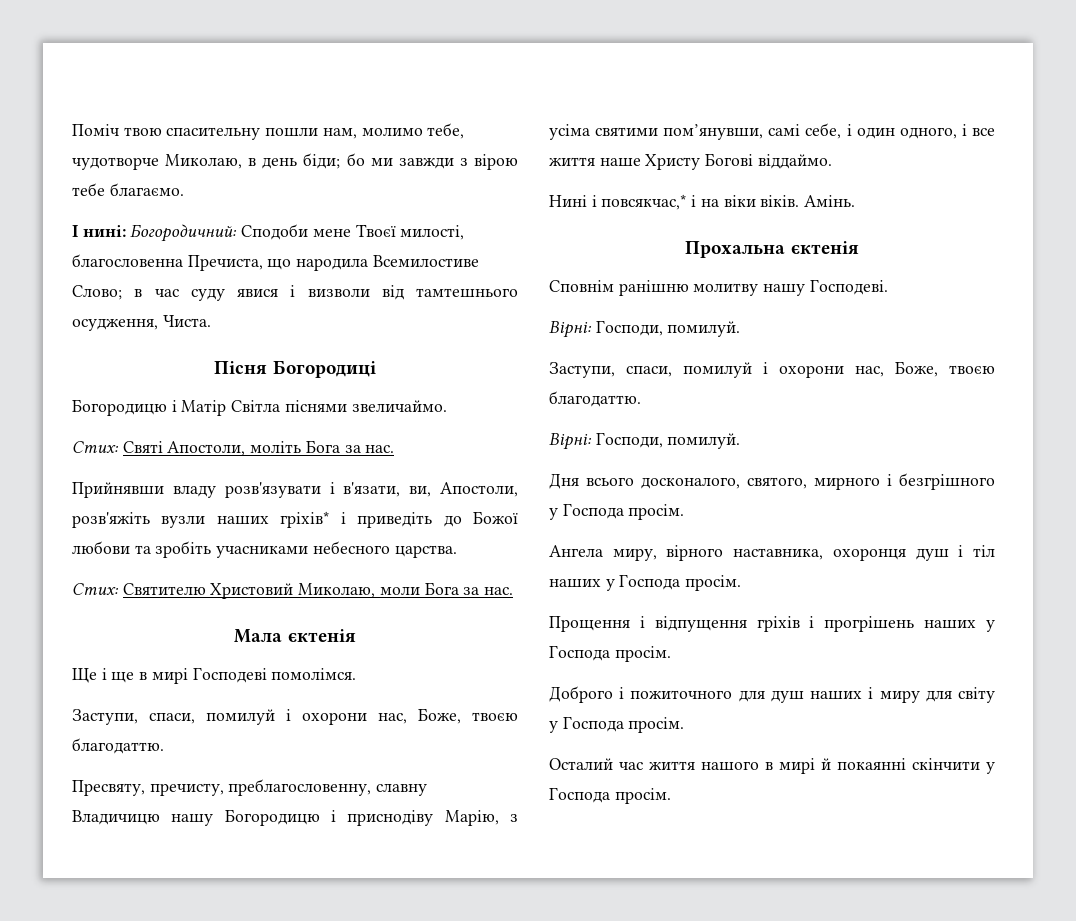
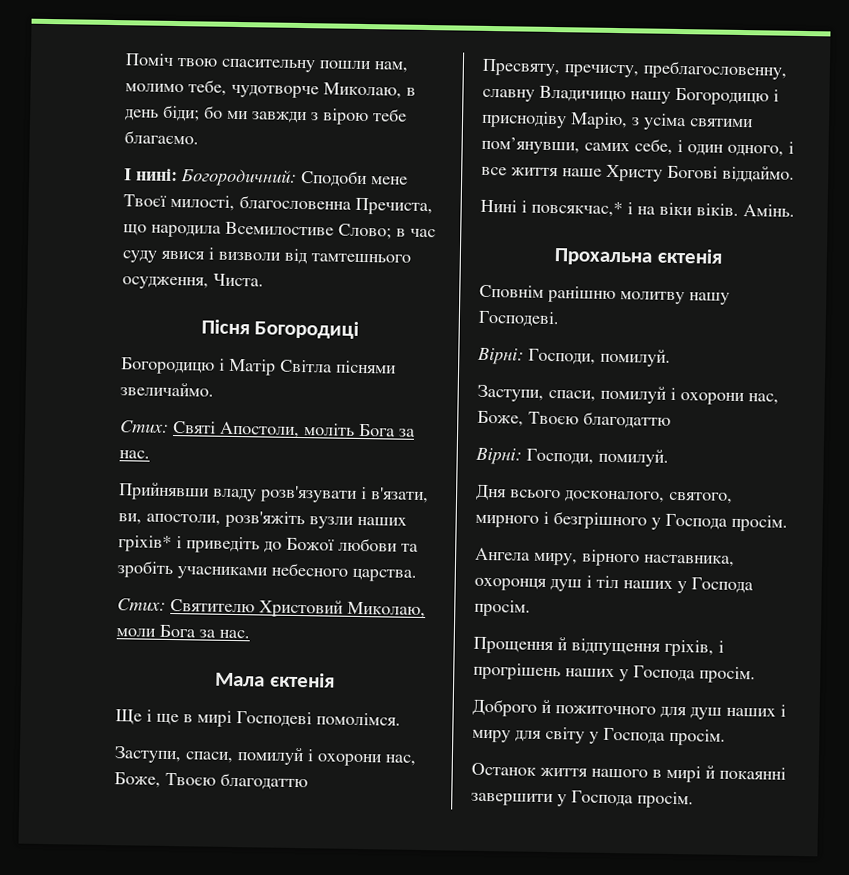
- Прийнявши владу розв'язувати і в'язати, ви, Апостоли, розв'яжіть вузли наших гріхів* і приведіть до Божої любови та зробіть учасниками небесного царства.
+ Прийнявши владу розв'язувати і в'язати, ви, апостоли, розв'яжіть вузли наших гріхів* і приведіть до Божої любови та зробіть учасниками небесного царства.
  Ще і ще в мирі Господеві помолімся.
- Заступи, спаси, помилуй і охорони нас, Боже, твоєю благодаттю.
+ Заступи, спаси, помилуй і охорони нас, Боже, Твоєю благодаттю
- Пресвяту, пречисту, преблагословенну, славну Владичицю нашу Богородицю і приснодіву Марію, з усіма святими пом’янувши, самі себе, і один одного, і все життя наше Христу Богові віддаймо.
+ Пресвяту, пречисту, преблагословенну, славну Владичицю нашу Богородицю і приснодіву Марію, з усіма святими пом’янувши, самих себе, і один одного, і все життя наше Христу Богові віддаймо.
  Сповнім ранішню молитву нашу Господеві.
  Вірні: Господи, помилуй.
- Заступи, спаси, помилуй і охорони нас, Боже, твоєю благодаттю.
+ Заступи, спаси, помилуй і охорони нас, Боже, Твоєю благодаттю
- Прощення і відпущення гріхів і прогрішень наших у Господа просім.
+ Прощення й відпущення гріхів, і прогрішень наших у Господа просім.
- Доброго і пожиточного для душ наших і миру для світу у Господа просім.
+ Доброго й пожиточного для душ наших і миру для світу у Господа просім.
- Осталий час життя нашого в мирі й покаянні скінчити у Господа просім.
+ Останок життя нашого в мирі й покаянні завершити у Господа просім.

